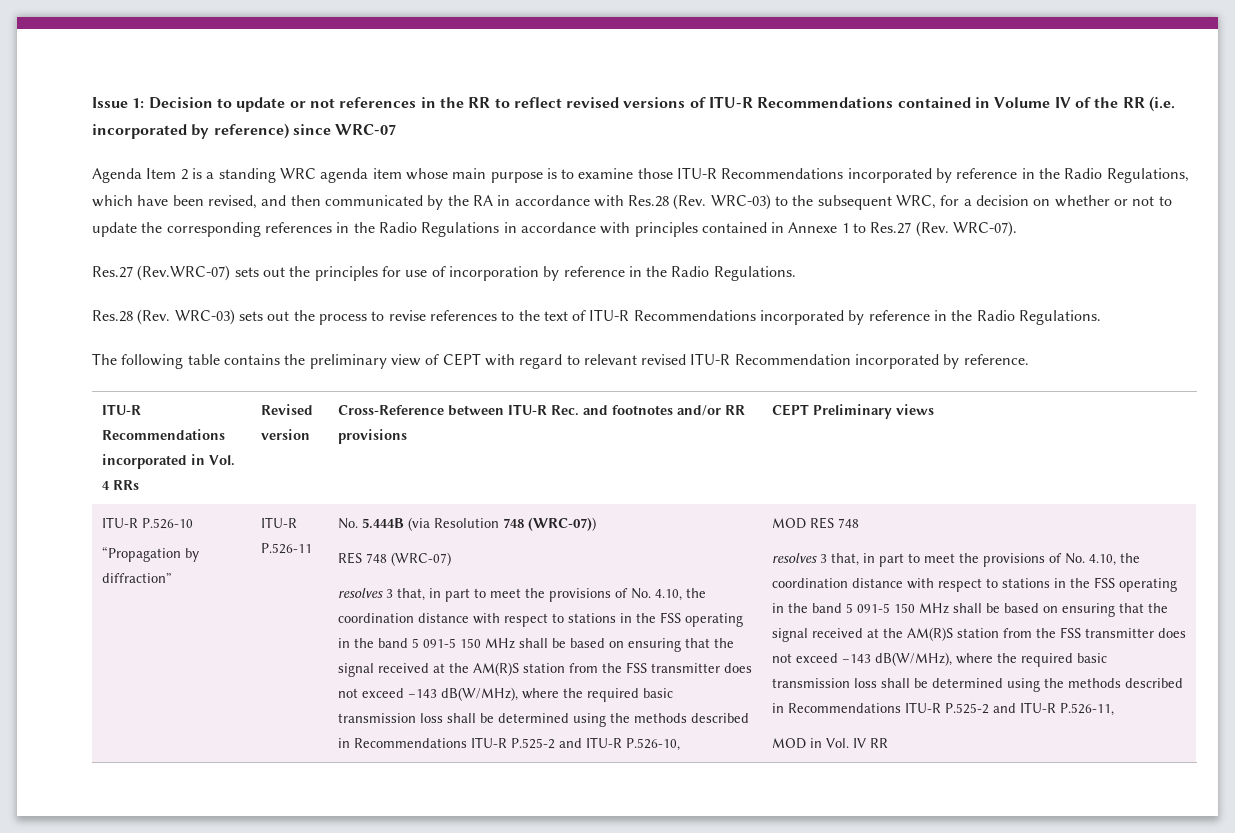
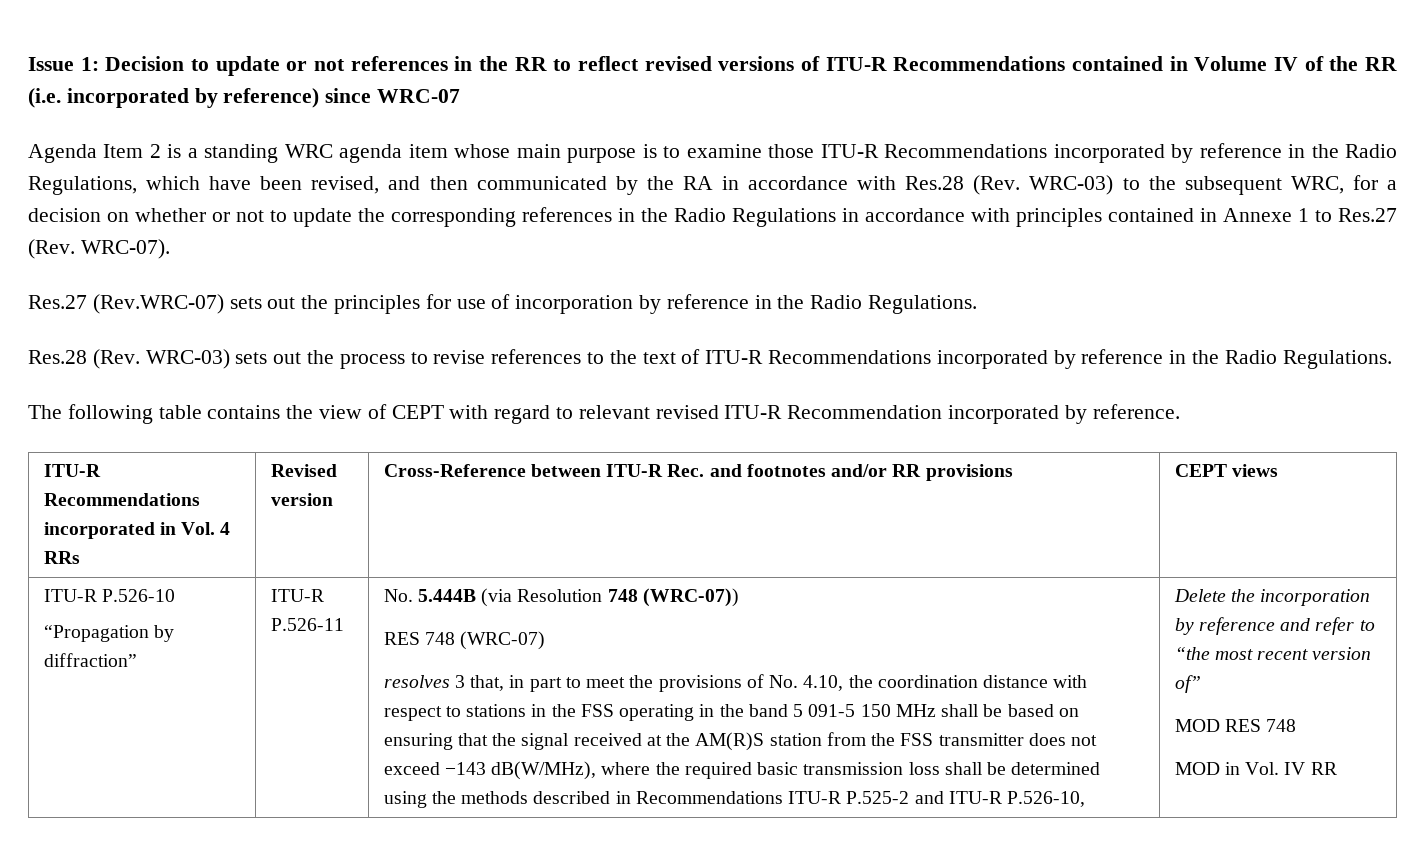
- The following table contains the preliminary view of CEPT with regard to relevant revised ITU-R Recommendation incorporated by reference.
+ The following table contains the view of CEPT with regard to relevant revised ITU-R Recommendation incorporated by reference.
- ITU-R Recommendations incorporated in Vol. 4 RRs | Revised version | Cross-Reference between ITU-R Rec. and footnotes and/or RR provisions | CEPT Preliminary views
+ ITU-R Recommendations incorporated in Vol. 4 RRs | Revised version | Cross-Reference between ITU-R Rec. and footnotes and/or RR provisions | CEPT views
+ Delete the incorporation by reference and refer to “the most recent version of”
  MOD RES 748
- resolves 3 that, in part to meet the provisions of No. 4.10, the coordination distance with respect to stations in the FSS operating in the band 5 091-5 150 MHz shall be based on ensuring that the signal received at the AM(R)S station from the FSS transmitter does not exceed −143 dB(W/MHz), where the required basic transmission loss shall be determined using the methods described in Recommendations ITU-R P.525-2 and ITU-R P.526-11,

